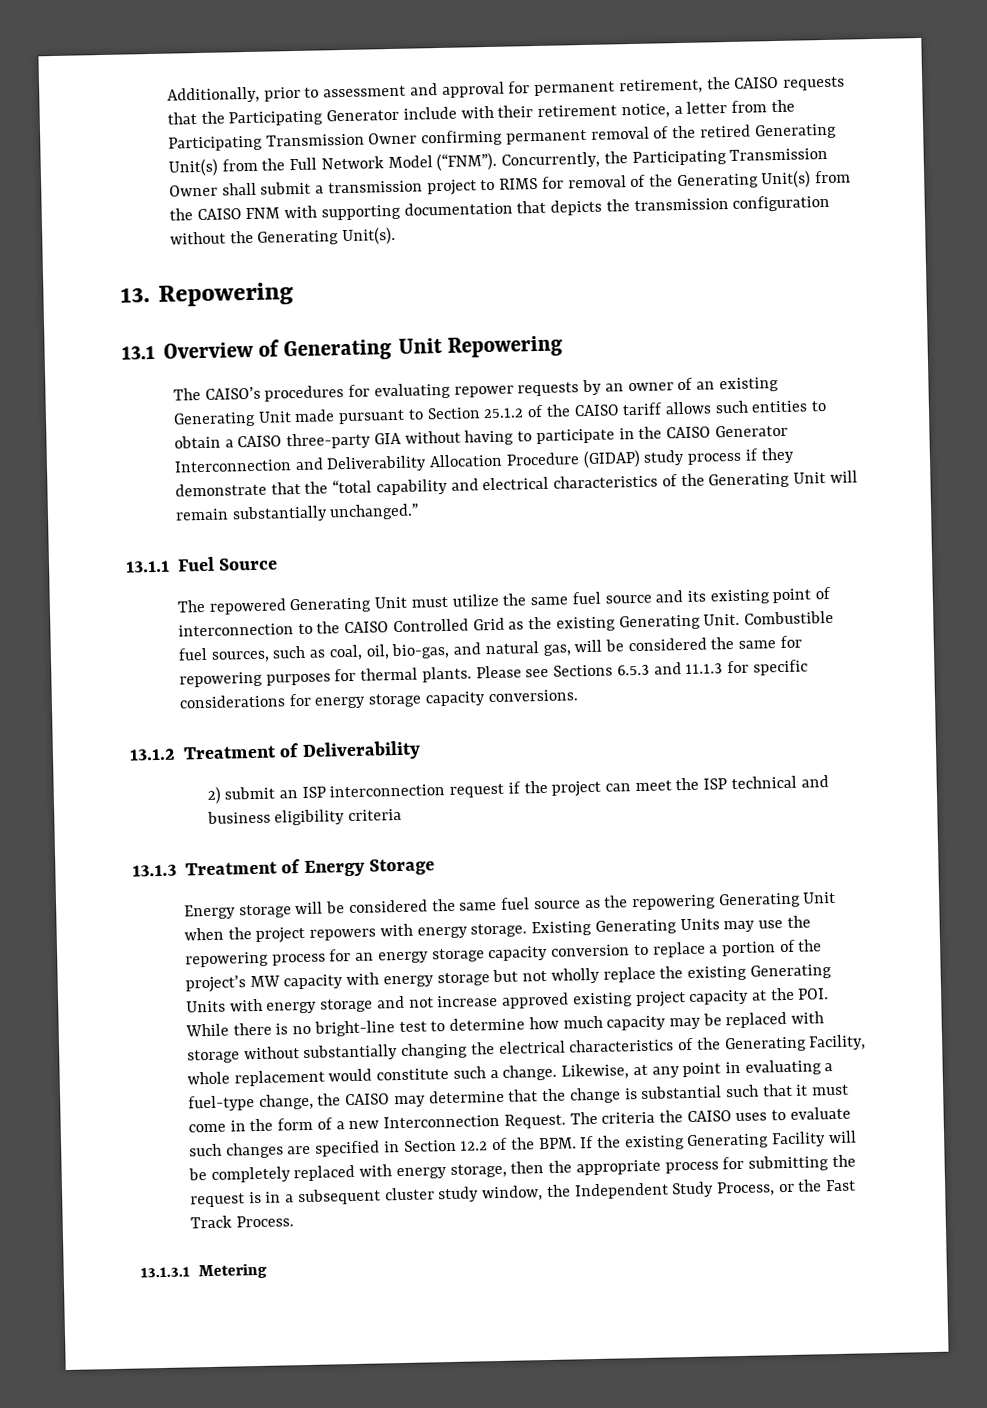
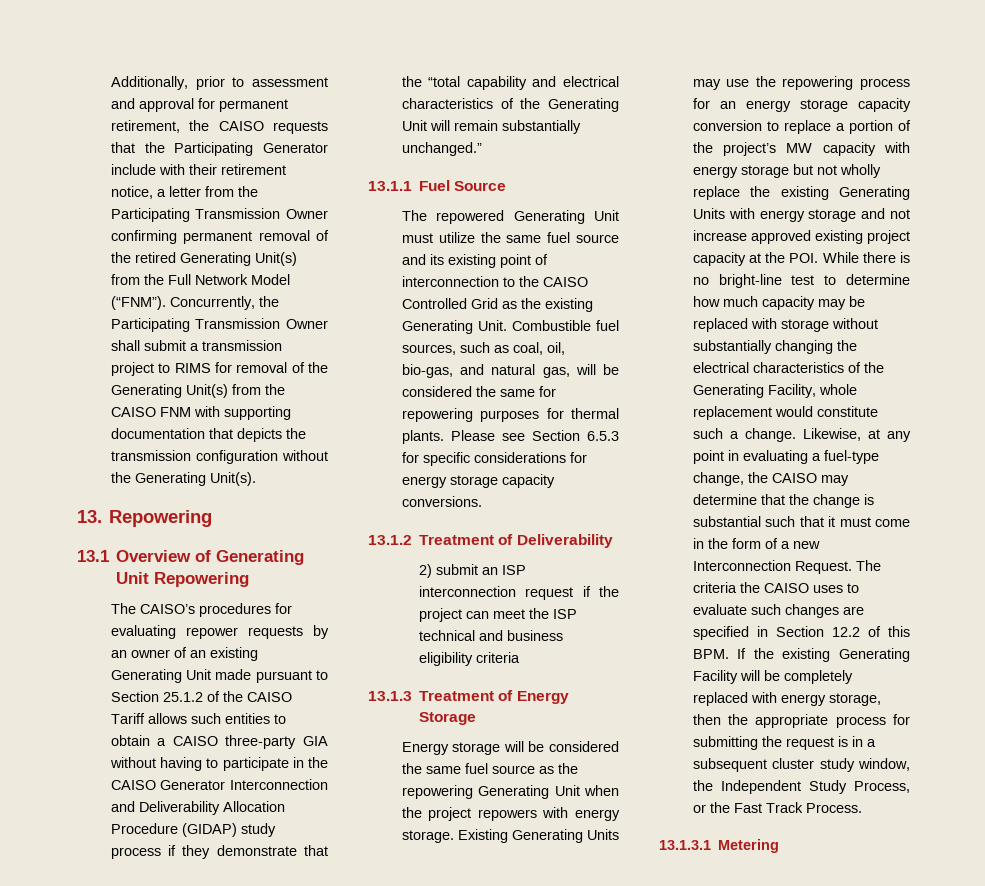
- The CAISO’s procedures for evaluating repower requests by an owner of an existing Generating Unit made pursuant to Section 25.1.2 of the CAISO tariff allows such entities to obtain a CAISO three-party GIA without having to participate in the CAISO Generator Interconnection and Deliverability Allocation Procedure (GIDAP) study process if they demonstrate that the “total capability and electrical characteristics of the Generating Unit will remain substantially unchanged.”
+ The CAISO’s procedures for evaluating repower requests by an owner of an existing Generating Unit made pursuant to Section 25.1.2 of the CAISO Tariff allows such entities to obtain a CAISO three-party GIA without having to participate in the CAISO Generator Interconnection and Deliverability Allocation Procedure (GIDAP) study process if they demonstrate that the “total capability and electrical characteristics of the Generating Unit will remain substantially unchanged.”
- Please see Sections 6.5.3 and 11.1.3 for specific considerations for energy storage capacity conversions.
+ Please see Section 6.5.3 for specific considerations for energy storage capacity conversions.
- The criteria the CAISO uses to evaluate such changes are specified in Section 12.2 of the BPM. If the existing Generating Facility will be completely replaced with energy storage, then the appropriate process for submitting the request is in a subsequent cluster study window, the Independent Study Process, or the Fast Track Process.
+ The criteria the CAISO uses to evaluate such changes are specified in Section 12.2 of this BPM. If the existing Generating Facility will be completely replaced with energy storage, then the appropriate process for submitting the request is in a subsequent cluster study window, the Independent Study Process, or the Fast Track Process.

